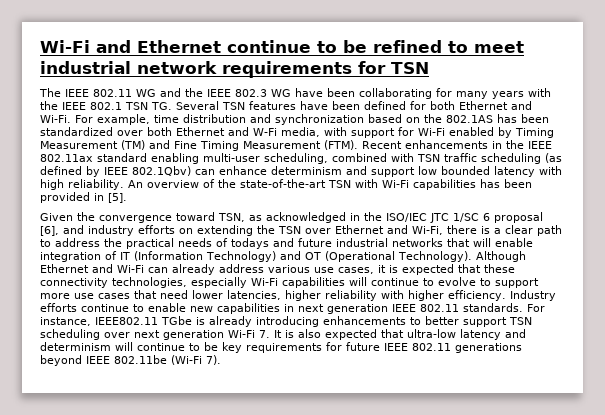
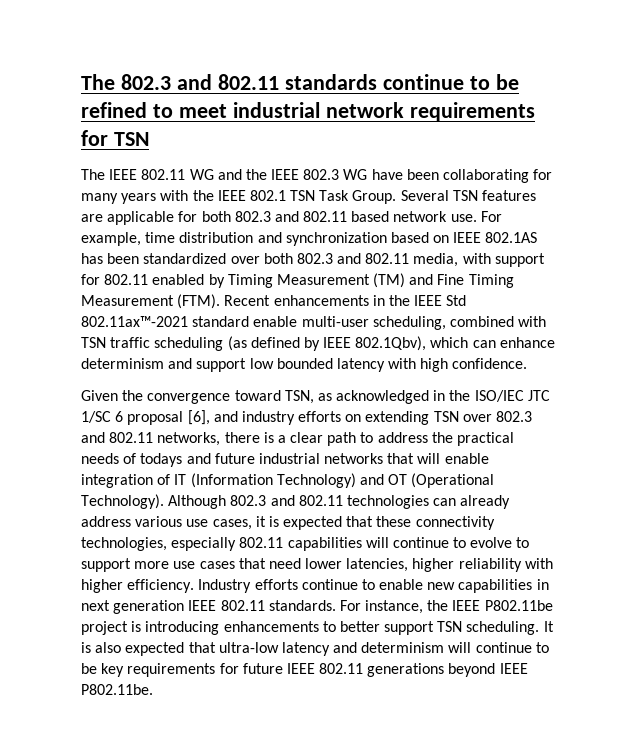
- Wi-Fi and Ethernet continue to be refined to meet industrial network requirements for TSN
+ The 802.3 and 802.11 standards continue to be refined to meet industrial network requirements for TSN
- The IEEE 802.11 WG and the IEEE 802.3 WG have been collaborating for many years with the IEEE 802.1 TSN TG. Several TSN features have been defined for both Ethernet and Wi-Fi.
+ The IEEE 802.11 WG and the IEEE 802.3 WG have been collaborating for many years with the IEEE 802.1 TSN Task Group. Several TSN features are applicable for both 802.3 and 802.11 based network use.
- For example, time distribution and synchronization based on the 802.1AS has been standardized over both Ethernet and W-Fi media, with support for Wi-Fi enabled by Timing Measurement (TM) and Fine Timing Measurement (FTM).
+ For example, time distribution and synchronization based on IEEE 802.1AS has been standardized over both 802.3 and 802.11 media, with support for 802.11 enabled by Timing Measurement (TM) and Fine Timing Measurement (FTM).
- Recent enhancements in the IEEE 802.11ax standard enabling multi-user scheduling, combined with TSN traffic scheduling (as defined by IEEE 802.1Qbv) can enhance determinism and support low bounded latency with high reliability. An overview of the state-of-the-art TSN with Wi-Fi capabilities has been provided in [5].
+ Recent enhancements in the IEEE Std 802.11ax™-2021 standard enable multi-user scheduling, combined with TSN traffic scheduling (as defined by IEEE 802.1Qbv), which can enhance determinism and support low bounded latency with high confidence.
- Given the convergence toward TSN, as acknowledged in the ISO/IEC JTC 1/SC 6 proposal [6], and industry efforts on extending the TSN over Ethernet and Wi-Fi, there is a clear path to address the practical needs of todays and future industrial networks that will enable integration of IT (Information Technology) and OT (Operational Technology).
+ Given the convergence toward TSN, as acknowledged in the ISO/IEC JTC 1/SC 6 proposal [6], and industry efforts on extending TSN over 802.3 and 802.11 networks, there is a clear path to address the practical needs of todays and future industrial networks that will enable integration of IT (Information Technology) and OT (Operational Technology).
- Although Ethernet and Wi-Fi can already address various use cases, it is expected that these connectivity technologies, especially Wi-Fi capabilities will continue to evolve to support more use cases that need lower latencies, higher reliability with higher efficiency.
+ Although 802.3 and 802.11 technologies can already address various use cases, it is expected that these connectivity technologies, especially 802.11 capabilities will continue to evolve to support more use cases that need lower latencies, higher reliability with higher efficiency.
- For instance, IEEE802.11 TGbe is already introducing enhancements to better support TSN scheduling over next generation Wi-Fi 7. It is also expected that ultra-low latency and determinism will continue to be key requirements for future IEEE 802.11 generations beyond IEEE 802.11be (Wi-Fi 7).
+ For instance, the IEEE P802.11be project is introducing enhancements to better support TSN scheduling. It is also expected that ultra-low latency and determinism will continue to be key requirements for future IEEE 802.11 generations beyond IEEE P802.11be.

